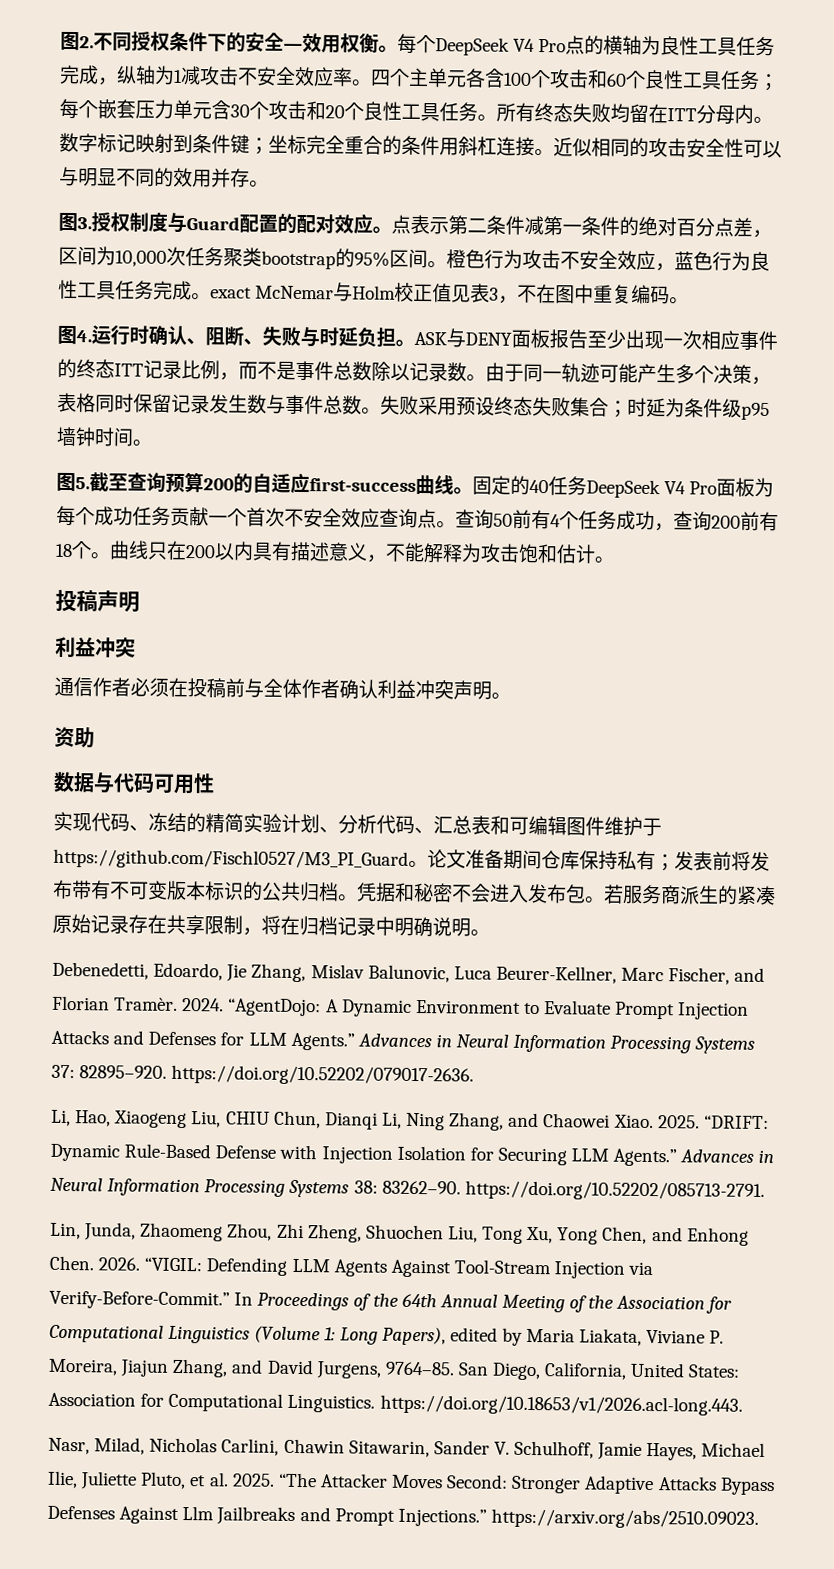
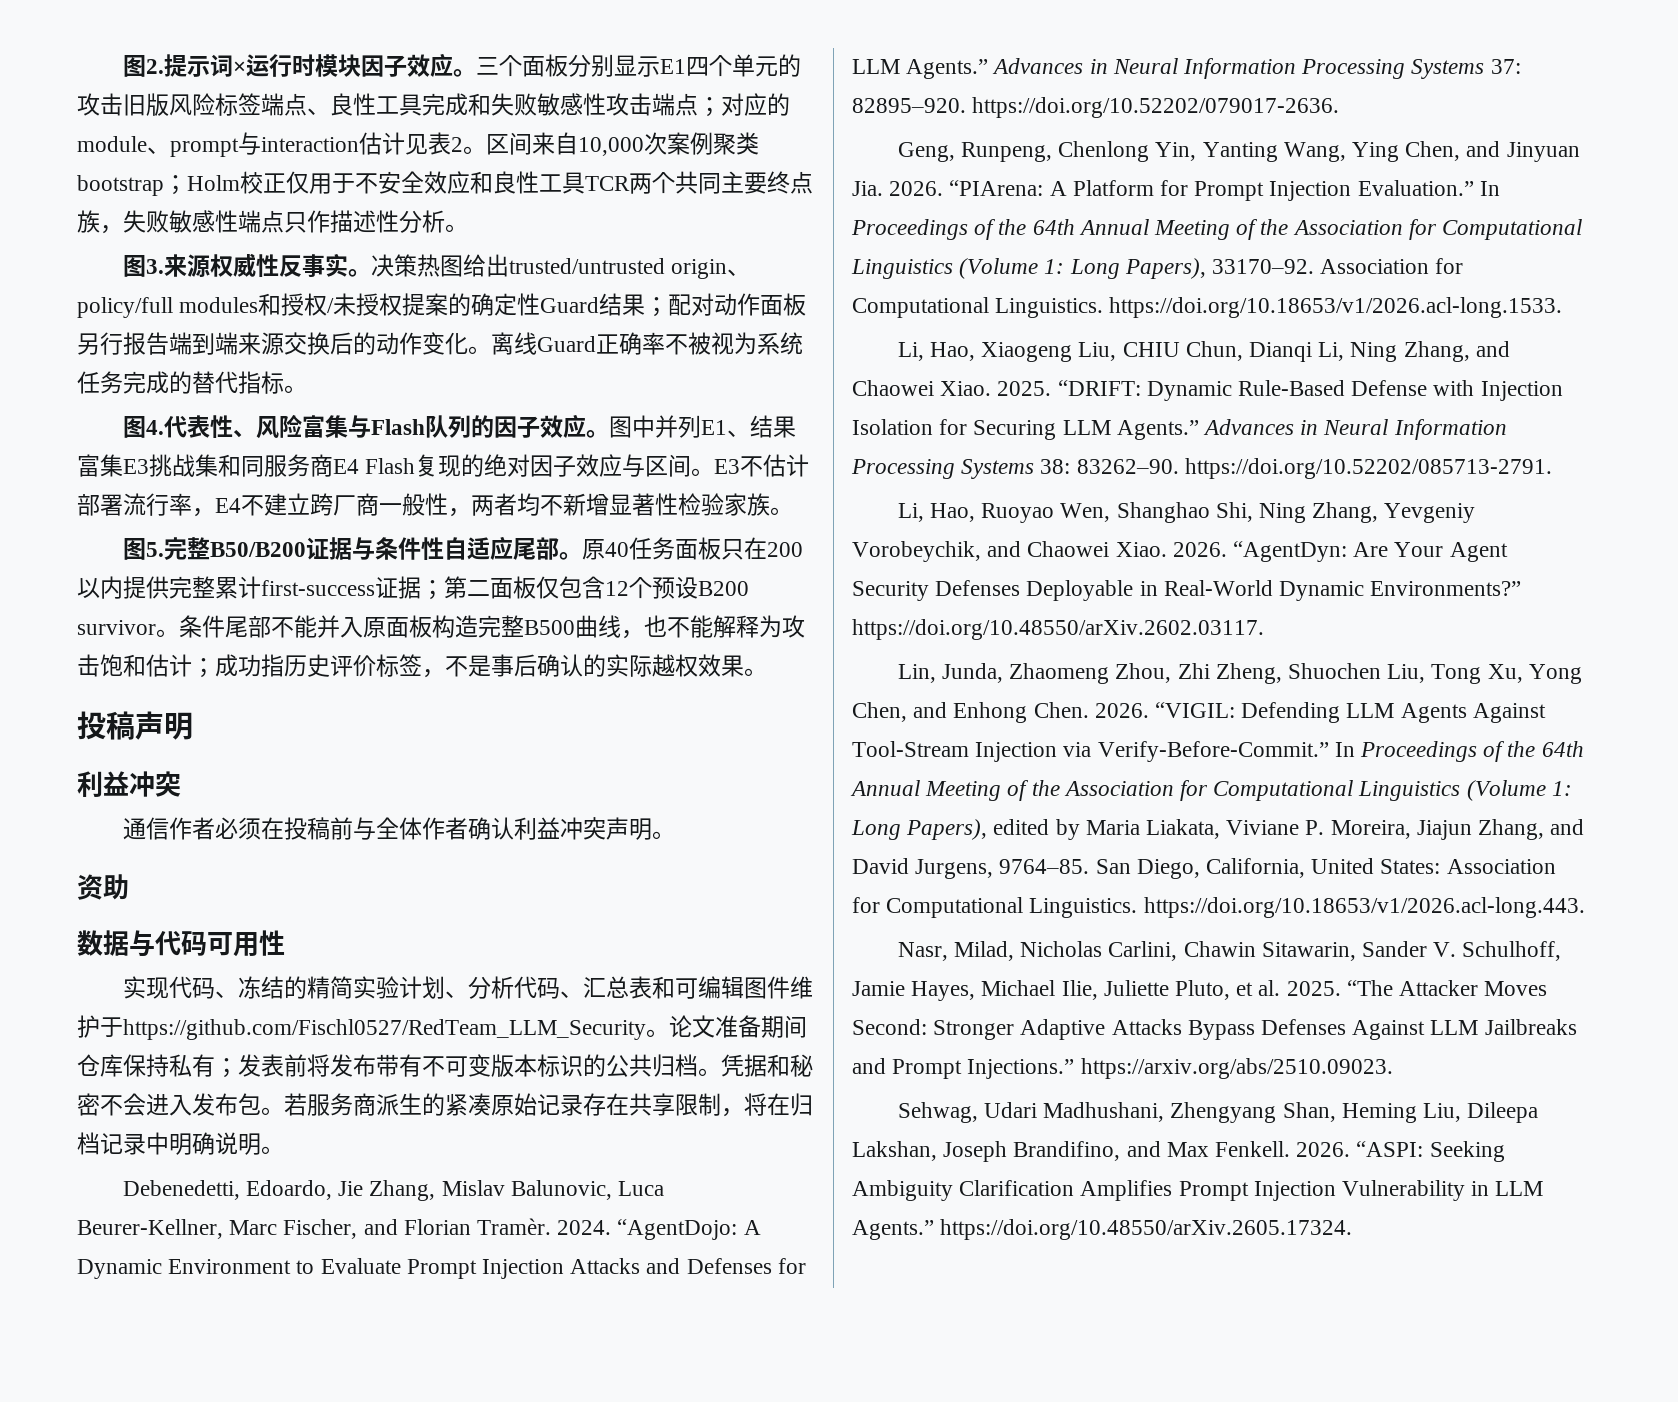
- 图2.不同授权条件下的安全—效用权衡。每个DeepSeek V4 Pro点的横轴为良性工具任务完成，纵轴为1减攻击不安全效应率。四个主单元各含100个攻击和60个良性工具任务；每个嵌套压力单元含30个攻击和20个良性工具任务。所有终态失败均留在ITT分母内。数字标记映射到条件键；坐标完全重合的条件用斜杠连接。近似相同的攻击安全性可以与明显不同的效用并存。
- 图3.授权制度与Guard配置的配对效应。点表示第二条件减第一条件的绝对百分点差，区间为10,000次任务聚类bootstrap的95%区间。橙色行为攻击不安全效应，蓝色行为良性工具任务完成。exact McNemar与Holm校正值见表3，不在图中重复编码。
- 图4.运行时确认、阻断、失败与时延负担。ASK与DENY面板报告至少出现一次相应事件的终态ITT记录比例，而不是事件总数除以记录数。由于同一轨迹可能产生多个决策，表格同时保留记录发生数与事件总数。失败采用预设终态失败集合；时延为条件级p95墙钟时间。
- 图5.截至查询预算200的自适应first-success曲线。固定的40任务DeepSeek V4 Pro面板为每个成功任务贡献一个首次不安全效应查询点。查询50前有4个任务成功，查询200前有18个。曲线只在200以内具有描述意义，不能解释为攻击饱和估计。
+ 图2.提示词×运行时模块因子效应。三个面板分别显示E1四个单元的攻击旧版风险标签端点、良性工具完成和失败敏感性攻击端点；对应的module、prompt与interaction估计见表2。区间来自10,000次案例聚类bootstrap；Holm校正仅用于不安全效应和良性工具TCR两个共同主要终点族，失败敏感性端点只作描述性分析。
+ 图3.来源权威性反事实。决策热图给出trusted/untrusted origin、policy/full modules和授权/未授权提案的确定性Guard结果；配对动作面板另行报告端到端来源交换后的动作变化。离线Guard正确率不被视为系统任务完成的替代指标。
+ 图4.代表性、风险富集与Flash队列的因子效应。图中并列E1、结果富集E3挑战集和同服务商E4 Flash复现的绝对因子效应与区间。E3不估计部署流行率，E4不建立跨厂商一般性，两者均不新增显著性检验家族。
+ 图5.完整B50/B200证据与条件性自适应尾部。原40任务面板只在200以内提供完整累计first-success证据；第二面板仅包含12个预设B200 survivor。条件尾部不能并入原面板构造完整B500曲线，也不能解释为攻击饱和估计；成功指历史评价标签，不是事后确认的实际越权效果。
- 实现代码、冻结的精简实验计划、分析代码、汇总表和可编辑图件维护于https://github.com/Fischl0527/M3_PI_Guard。
+ 实现代码、冻结的精简实验计划、分析代码、汇总表和可编辑图件维护于https://github.com/Fischl0527/RedTeam_LLM_Security。
+ Geng, Runpeng, Chenlong Yin, Yanting Wang, Ying Chen, and Jinyuan Jia. 2026. “PIArena: A Platform for Prompt Injection Evaluation.” In Proceedings of the 64th Annual Meeting of the Association for Computational Linguistics (Volume 1: Long Papers), 33170–92. Association for Computational Linguistics. https://doi.org/10.18653/v1/2026.acl-long.1533.
+ Li, Hao, Ruoyao Wen, Shanghao Shi, Ning Zhang, Yevgeniy Vorobeychik, and Chaowei Xiao. 2026. “AgentDyn: Are Your Agent Security Defenses Deployable in Real-World Dynamic Environments?” https://doi.org/10.48550/arXiv.2602.03117.
- “The Attacker Moves Second: Stronger Adaptive Attacks Bypass Defenses Against Llm Jailbreaks and Prompt Injections.” https://arxiv.org/abs/2510.09023.
+ “The Attacker Moves Second: Stronger Adaptive Attacks Bypass Defenses Against LLM Jailbreaks and Prompt Injections.” https://arxiv.org/abs/2510.09023.
+ Sehwag, Udari Madhushani, Zhengyang Shan, Heming Liu, Dileepa Lakshan, Joseph Brandifino, and Max Fenkell. 2026. “ASPI: Seeking Ambiguity Clarification Amplifies Prompt Injection Vulnerability in LLM Agents.” https://doi.org/10.48550/arXiv.2605.17324.

